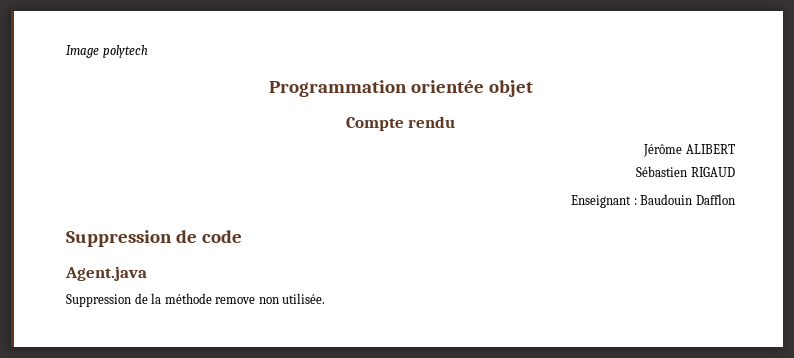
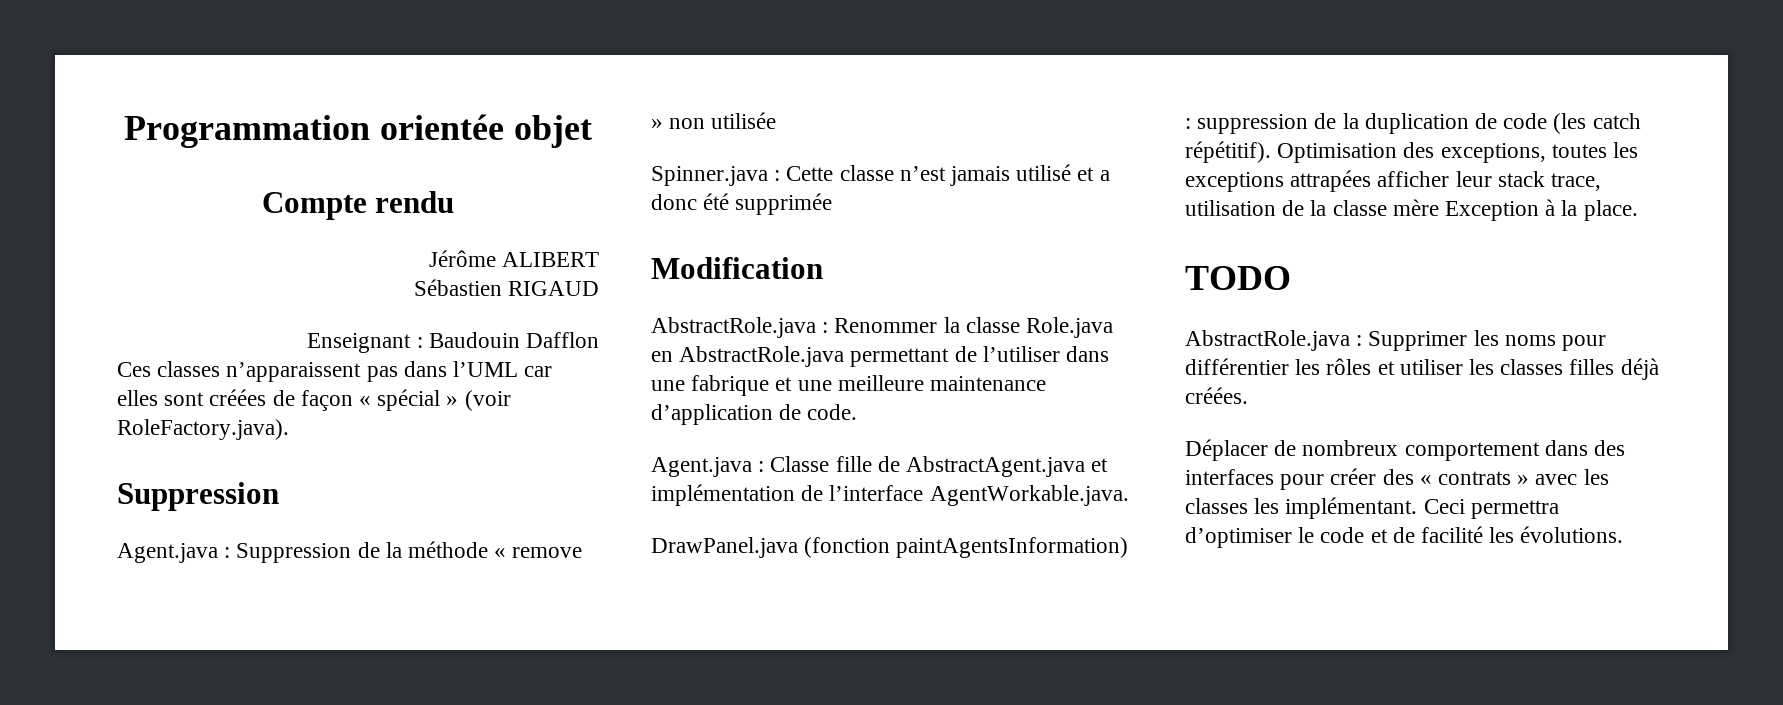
- Image polytech
- Suppression de code
- Agent.java
- Suppression de la méthode remove non utilisée.
+ Ces classes n’apparaissent pas dans l’UML car elles sont créées de façon « spécial » (voir RoleFactory.java).
+ Suppression
+ Agent.java : Suppression de la méthode « remove » non utilisée
+ Spinner.java : Cette classe n’est jamais utilisé et a donc été supprimée
+ Modification
+ AbstractRole.java : Renommer la classe Role.java en AbstractRole.java permettant de l’utiliser dans une fabrique et une meilleure maintenance d’application de code.
+ Agent.java : Classe fille de AbstractAgent.java et implémentation de l’interface AgentWorkable.java.
+ DrawPanel.java (fonction paintAgentsInformation) : suppression de la duplication de code (les catch répétitif). Optimisation des exceptions, toutes les exceptions attrapées afficher leur stack trace, utilisation de la classe mère Exception à la place.
+ TODO
+ AbstractRole.java : Supprimer les noms pour différentier les rôles et utiliser les classes filles déjà créées.
+ Déplacer de nombreux comportement dans des interfaces pour créer des « contrats » avec les classes les implémentant. Ceci permettra d’optimiser le code et de facilité les évolutions.

